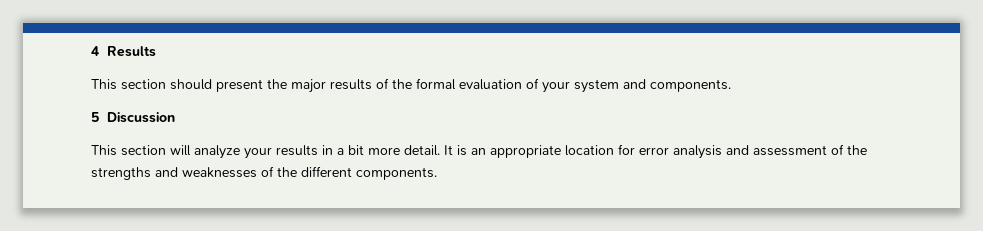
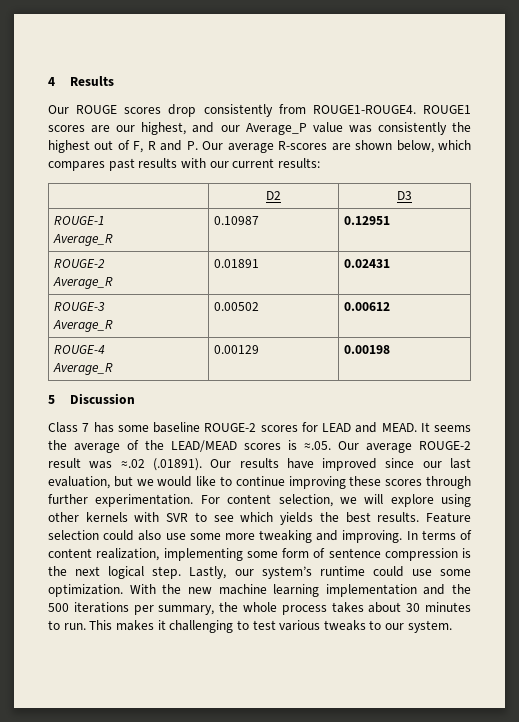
- This section should present the major results of the formal evaluation of your system and components.
+ Our ROUGE scores drop consistently from ROUGE1-ROUGE4. ROUGE1 scores are our highest, and our Average_P value was consistently the highest out of F, R and P. Our average R-scores are shown below, which compares past results with our current results:
+ | D2 | D3
+ ROUGE-1
+ Average_R | 0.10987 | 0.12951
+ ROUGE-2
+ Average_R | 0.01891 | 0.02431
+ ROUGE-3
+ Average_R | 0.00502 | 0.00612
+ ROUGE-4
+ Average_R | 0.00129 | 0.00198
  5 Discussion
- This section will analyze your results in a bit more detail. It is an appropriate location for error analysis and assessment of the strengths and weaknesses of the different components.
+ Class 7 has some baseline ROUGE-2 scores for LEAD and MEAD. It seems the average of the LEAD/MEAD scores is ≈.05. Our average ROUGE-2 result was ≈.02 (.01891). Our results have improved since our last evaluation, but we would like to continue improving these scores through further experimentation. For content selection, we will explore using other kernels with SVR to see which yields the best results. Feature selection could also use some more tweaking and improving. In terms of content realization, implementing some form of sentence compression is the next logical step. Lastly, our system’s runtime could use some optimization. With the new machine learning implementation and the 500 iterations per summary, the whole process takes about 30 minutes to run. This makes it challenging to test various tweaks to our system.

